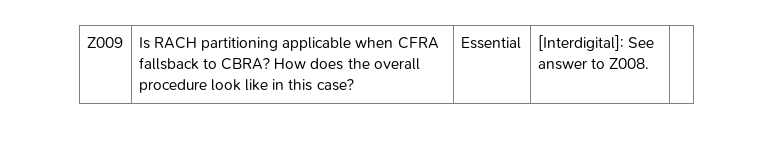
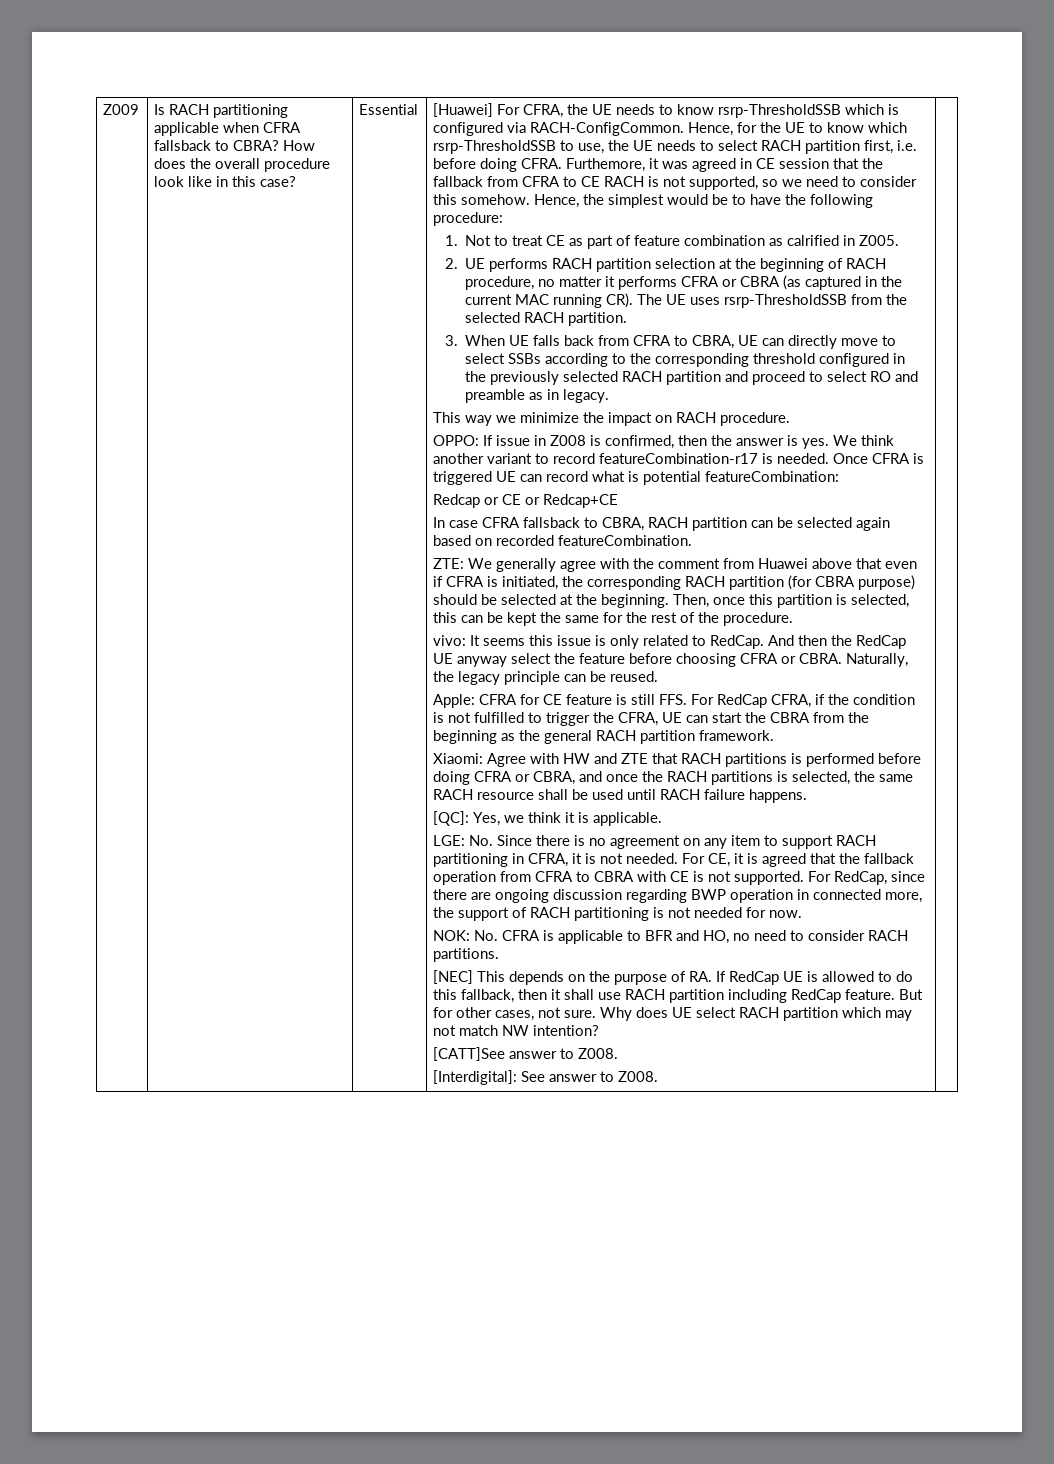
+ [Huawei] For CFRA, the UE needs to know rsrp-ThresholdSSB which is configured via RACH-ConfigCommon. Hence, for the UE to know which rsrp-ThresholdSSB to use, the UE needs to select RACH partition first, i.e. before doing CFRA. Furthemore, it was agreed in CE session that the fallback from CFRA to CE RACH is not supported, so we need to consider this somehow. Hence, the simplest would be to have the following procedure:
+ 1. Not to treat CE as part of feature combination as calrified in Z005.
+ 2. UE performs RACH partition selection at the beginning of RACH procedure, no matter it performs CFRA or CBRA (as captured in the current MAC running CR). The UE uses rsrp-ThresholdSSB from the selected RACH partition.
+ 3. When UE falls back from CFRA to CBRA, UE can directly move to select SSBs according to the corresponding threshold configured in the previously selected RACH partition and proceed to select RO and preamble as in legacy.
+ This way we minimize the impact on RACH procedure.
+ OPPO: If issue in Z008 is confirmed, then the answer is yes. We think another variant to record featureCombination-r17 is needed. Once CFRA is triggered UE can record what is potential featureCombination:
+ Redcap or CE or Redcap+CE
+ In case CFRA fallsback to CBRA, RACH partition can be selected again based on recorded featureCombination.
+ ZTE: We generally agree with the comment from Huawei above that even if CFRA is initiated, the corresponding RACH partition (for CBRA purpose) should be selected at the beginning. Then, once this partition is selected, this can be kept the same for the rest of the procedure.
+ vivo: It seems this issue is only related to RedCap. And then the RedCap UE anyway select the feature before choosing CFRA or CBRA. Naturally, the legacy principle can be reused.
+ Apple: CFRA for CE feature is still FFS. For RedCap CFRA, if the condition is not fulfilled to trigger the CFRA, UE can start the CBRA from the beginning as the general RACH partition framework.
+ Xiaomi: Agree with HW and ZTE that RACH partitions is performed before doing CFRA or CBRA, and once the RACH partitions is selected, the same RACH resource shall be used until RACH failure happens.
+ [QC]: Yes, we think it is applicable.
+ LGE: No. Since there is no agreement on any item to support RACH partitioning in CFRA, it is not needed. For CE, it is agreed that the fallback operation from CFRA to CBRA with CE is not supported. For RedCap, since there are ongoing discussion regarding BWP operation in connected more, the support of RACH partitioning is not needed for now.
+ NOK: No. CFRA is applicable to BFR and HO, no need to consider RACH partitions.
+ [NEC] This depends on the purpose of RA. If RedCap UE is allowed to do this fallback, then it shall use RACH partition including RedCap feature. But for other cases, not sure. Why does UE select RACH partition which may not match NW intention?
+ [CATT]See answer to Z008.

